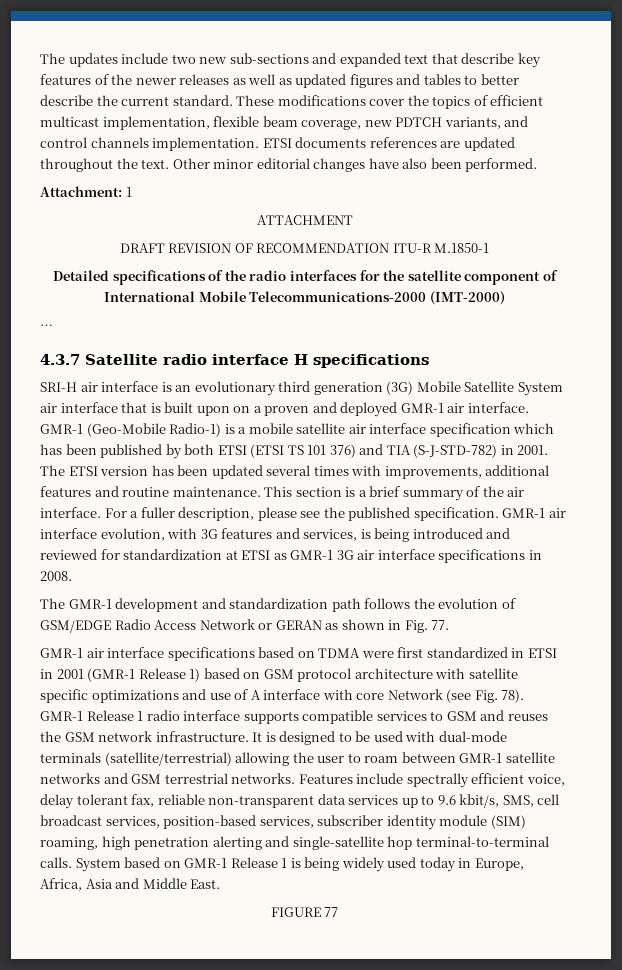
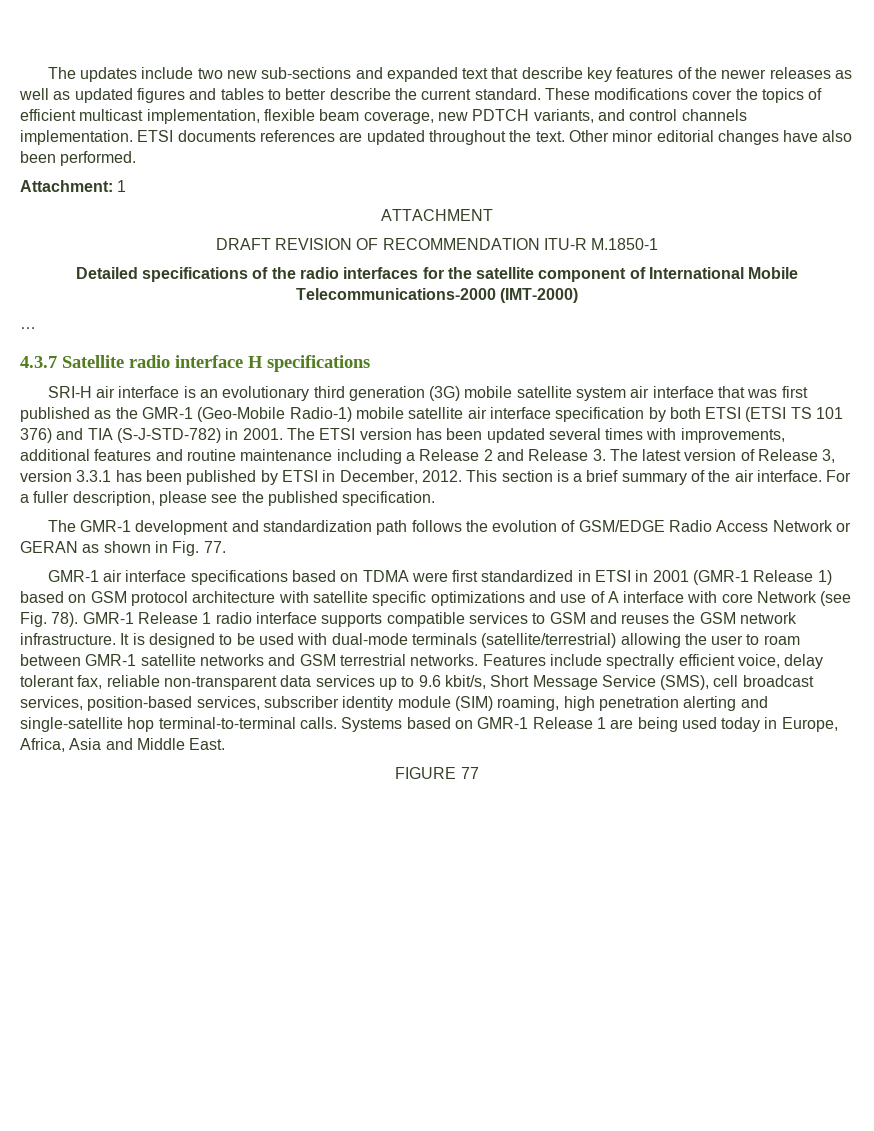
- SRI-H air interface is an evolutionary third generation (3G) Mobile Satellite System air interface that is built upon on a proven and deployed GMR-1 air interface. GMR-1 (Geo-Mobile Radio-1) is a mobile satellite air interface specification which has been published by both ETSI (ETSI TS 101 376) and TIA (S-J-STD-782) in 2001.
+ SRI-H air interface is an evolutionary third generation (3G) mobile satellite system air interface that was first published as the GMR-1 (Geo-Mobile Radio-1) mobile satellite air interface specification by both ETSI (ETSI TS 101 376) and TIA (S-J-STD-782) in 2001.
- The ETSI version has been updated several times with improvements, additional features and routine maintenance.
+ The ETSI version has been updated several times with improvements, additional features and routine maintenance including a Release 2 and Release 3. The latest version of Release 3, version 3.3.1 has been published by ETSI in December, 2012.
- GMR-1 air interface evolution, with 3G features and services, is being introduced and reviewed for standardization at ETSI as GMR-1 3G air interface specifications in 2008.
- Features include spectrally efficient voice, delay tolerant fax, reliable non-transparent data services up to 9.6 kbit/s, SMS, cell broadcast services, position-based services, subscriber identity module (SIM) roaming, high penetration alerting and single-satellite hop terminal-to-terminal calls.
+ Features include spectrally efficient voice, delay tolerant fax, reliable non-transparent data services up to 9.6 kbit/s, Short Message Service (SMS), cell broadcast services, position-based services, subscriber identity module (SIM) roaming, high penetration alerting and single-satellite hop terminal-to-terminal calls.
- System based on GMR-1 Release 1 is being widely used today in Europe, Africa, Asia and Middle East.
+ Systems based on GMR-1 Release 1 are being used today in Europe, Africa, Asia and Middle East.

